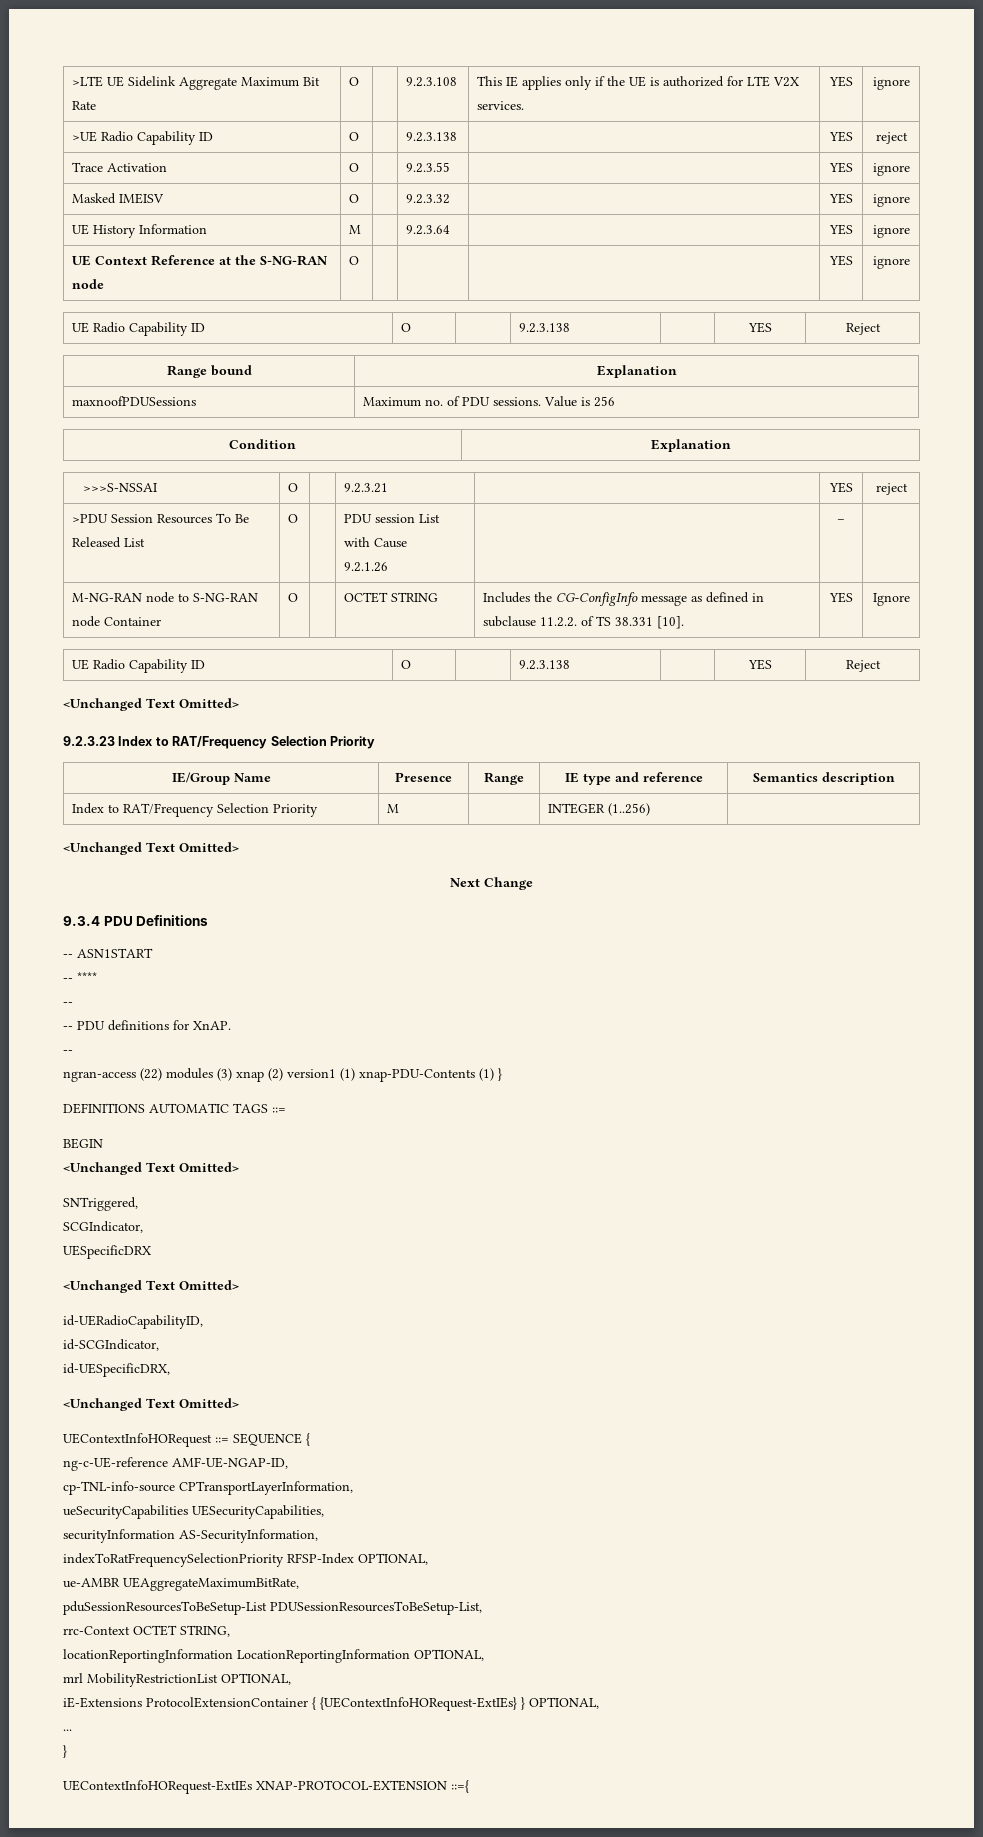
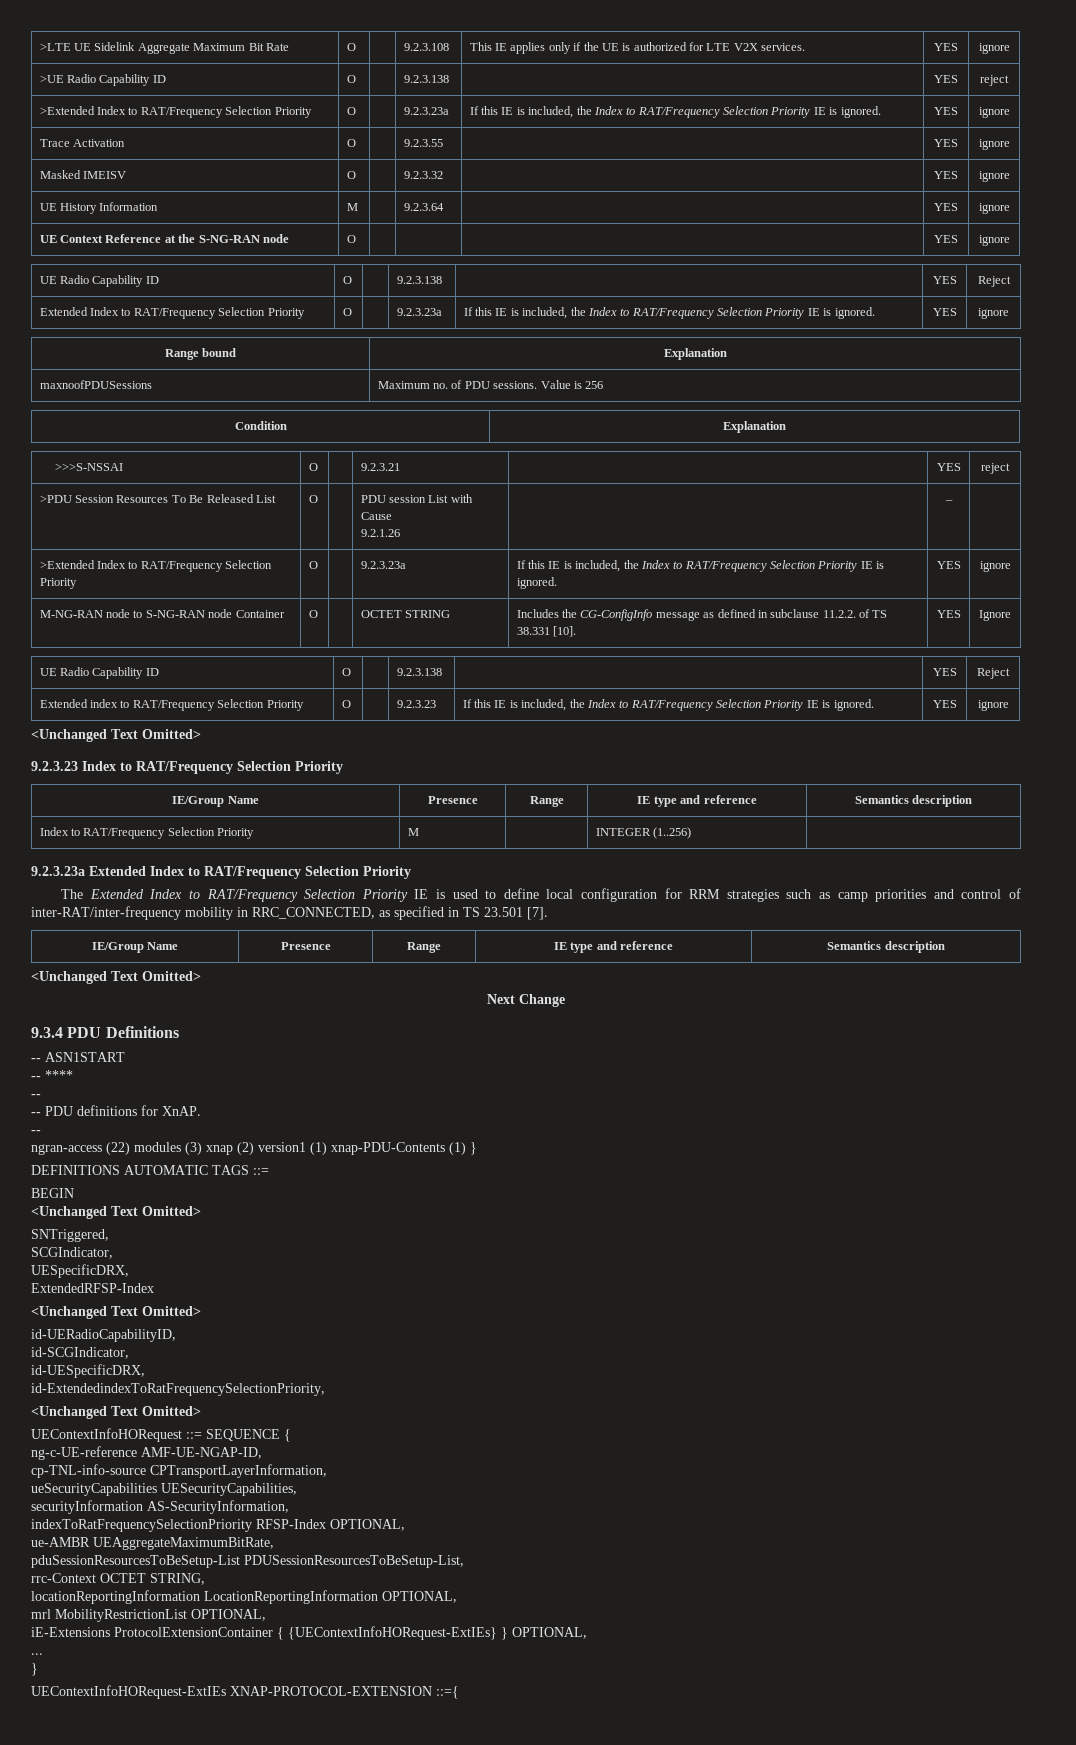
  >UE Radio Capability ID | O | | 9.2.3.138 | | YES | reject
+ >Extended Index to RAT/Frequency Selection Priority | O | | 9.2.3.23a | If this IE is included, the Index to RAT/Frequency Selection Priority IE is ignored. | YES | ignore
+ Extended Index to RAT/Frequency Selection Priority | O | | 9.2.3.23a | If this IE is included, the Index to RAT/Frequency Selection Priority IE is ignored. | YES | ignore
  >PDU Session Resources To Be Released List | O | | PDU session List with Cause
  9.2.1.26 | | – |
+ >Extended Index to RAT/Frequency Selection Priority | O | | 9.2.3.23a | If this IE is included, the Index to RAT/Frequency Selection Priority IE is ignored. | YES | ignore
+ Extended index to RAT/Frequency Selection Priority | O | | 9.2.3.23 | If this IE is included, the Index to RAT/Frequency Selection Priority IE is ignored. | YES | ignore
+ 9.2.3.23a Extended Index to RAT/Frequency Selection Priority
+ The Extended Index to RAT/Frequency Selection Priority IE is used to define local configuration for RRM strategies such as camp priorities and control of inter-RAT/inter-frequency mobility in RRC_CONNECTED, as specified in TS 23.501 [7].
+ IE/Group Name | Presence | Range | IE type and reference | Semantics description
- UESpecificDRX
+ UESpecificDRX,
+ ExtendedRFSP-Index
+ id-ExtendedindexToRatFrequencySelectionPriority,

